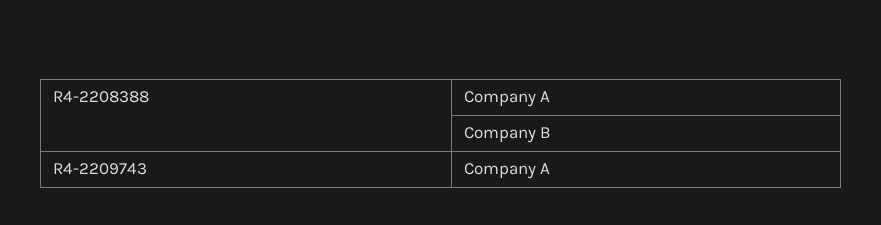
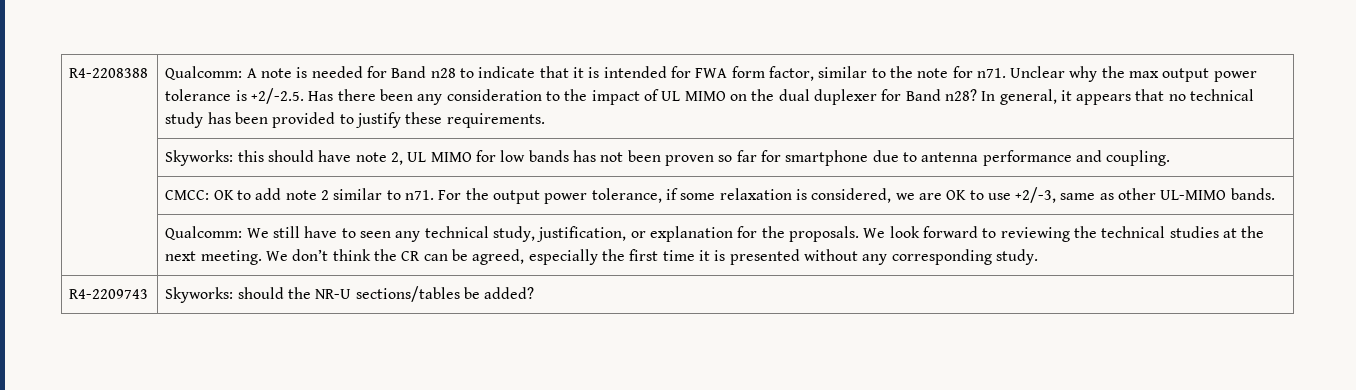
- R4-2208388 | Company A
- | Company B
- R4-2209743 | Company A
+ R4-2208388 | Qualcomm: A note is needed for Band n28 to indicate that it is intended for FWA form factor, similar to the note for n71. Unclear why the max output power tolerance is +2/-2.5. Has there been any consideration to the impact of UL MIMO on the dual duplexer for Band n28? In general, it appears that no technical study has been provided to justify these requirements.
+ | Skyworks: this should have note 2, UL MIMO for low bands has not been proven so far for smartphone due to antenna performance and coupling.
+ | CMCC: OK to add note 2 similar to n71. For the output power tolerance, if some relaxation is considered, we are OK to use +2/-3, same as other UL-MIMO bands.
+ | Qualcomm: We still have to seen any technical study, justification, or explanation for the proposals. We look forward to reviewing the technical studies at the next meeting. We don’t think the CR can be agreed, especially the first time it is presented without any corresponding study.
+ R4-2209743 | Skyworks: should the NR-U sections/tables be added?

